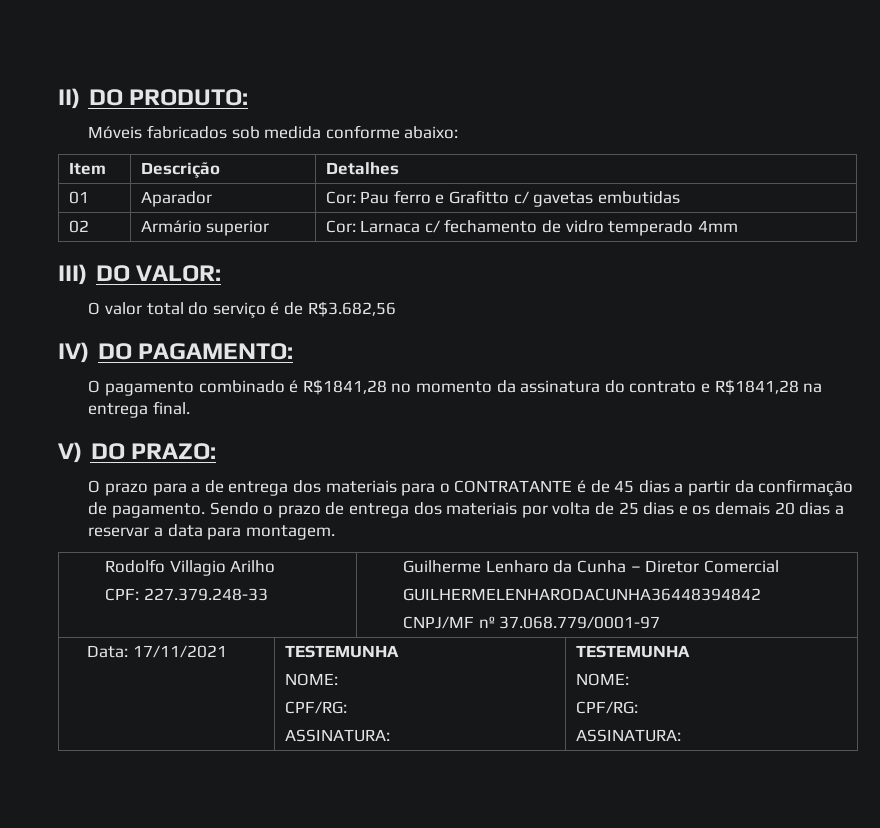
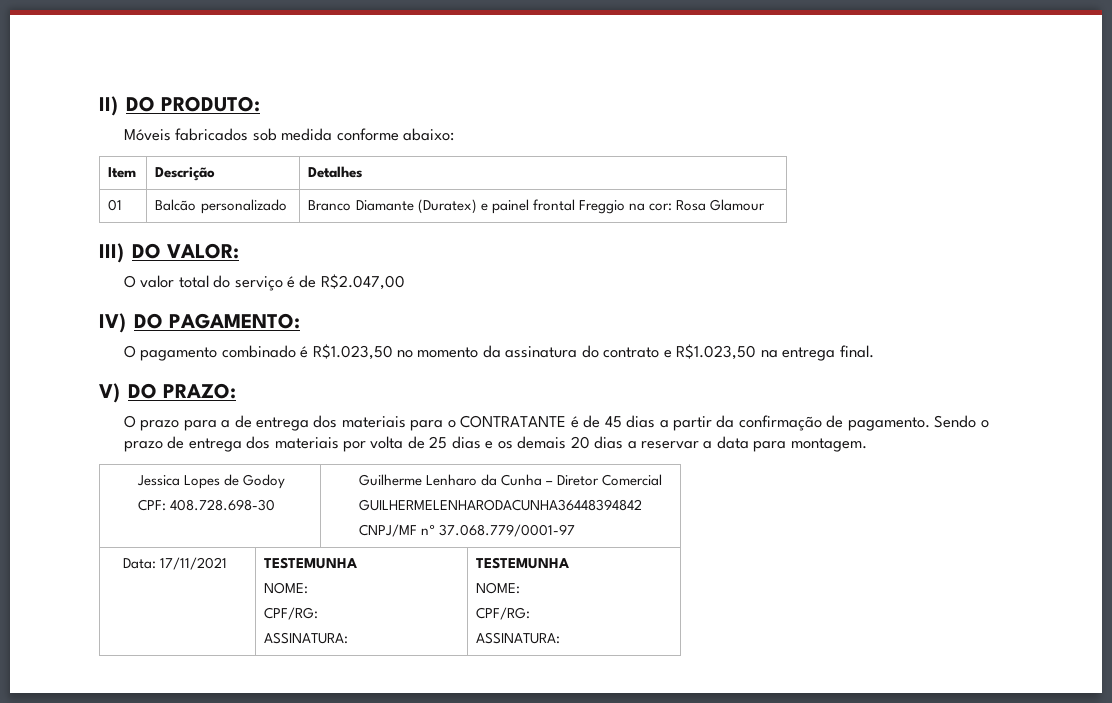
- 01 | Aparador | Cor: Pau ferro e Grafitto c/ gavetas embutidas
- 02 | Armário superior | Cor: Larnaca c/ fechamento de vidro temperado 4mm
+ 01 | Balcão personalizado | Branco Diamante (Duratex) e painel frontal Freggio na cor: Rosa Glamour
- O valor total do serviço é de R$3.682,56
+ O valor total do serviço é de R$2.047,00
- O pagamento combinado é R$1841,28 no momento da assinatura do contrato e R$1841,28 na entrega final.
+ O pagamento combinado é R$1.023,50 no momento da assinatura do contrato e R$1.023,50 na entrega final.
- Rodolfo Villagio Arilho
- CPF: 227.379.248-33 | Guilherme Lenharo da Cunha – Diretor Comercial
+ Jessica Lopes de Godoy
+ CPF: 408.728.698-30 | Guilherme Lenharo da Cunha – Diretor Comercial

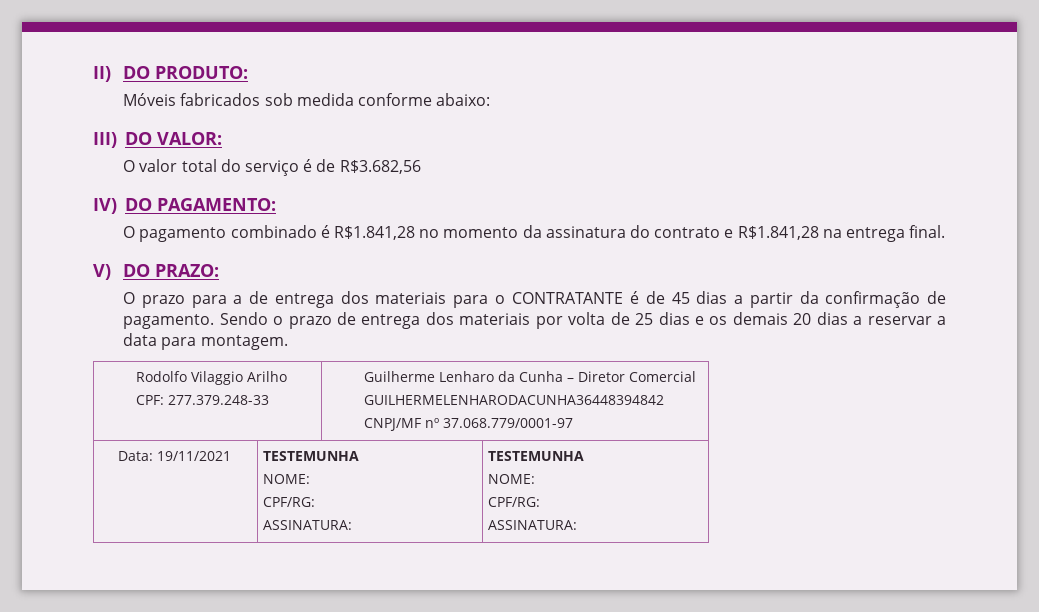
- Item | Descrição | Detalhes
- 01 | Balcão personalizado | Branco Diamante (Duratex) e painel frontal Freggio na cor: Rosa Glamour
- O valor total do serviço é de R$2.047,00
+ O valor total do serviço é de R$3.682,56
- O pagamento combinado é R$1.023,50 no momento da assinatura do contrato e R$1.023,50 na entrega final.
+ O pagamento combinado é R$1.841,28 no momento da assinatura do contrato e R$1.841,28 na entrega final.
- Jessica Lopes de Godoy
- CPF: 408.728.698-30 | Guilherme Lenharo da Cunha – Diretor Comercial
+ Rodolfo Vilaggio Arilho
+ CPF: 277.379.248-33 | Guilherme Lenharo da Cunha – Diretor Comercial
- Data: 17/11/2021 | TESTEMUNHA
+ Data: 19/11/2021 | TESTEMUNHA

